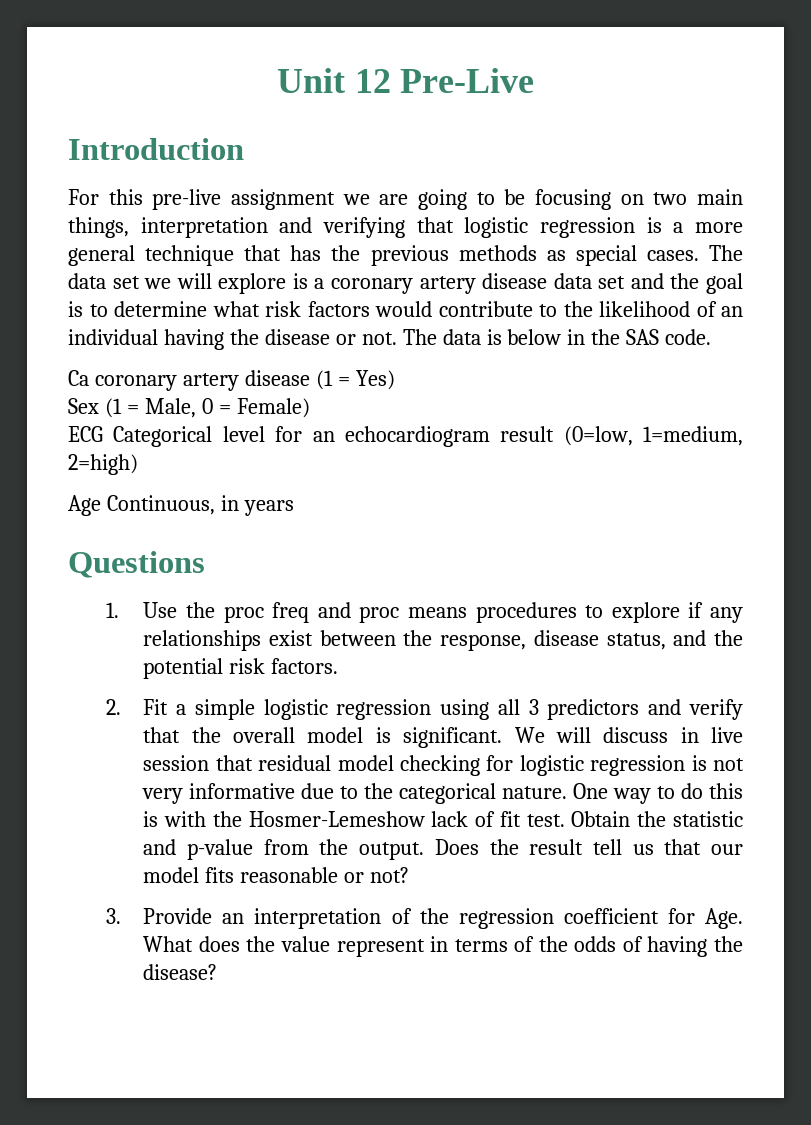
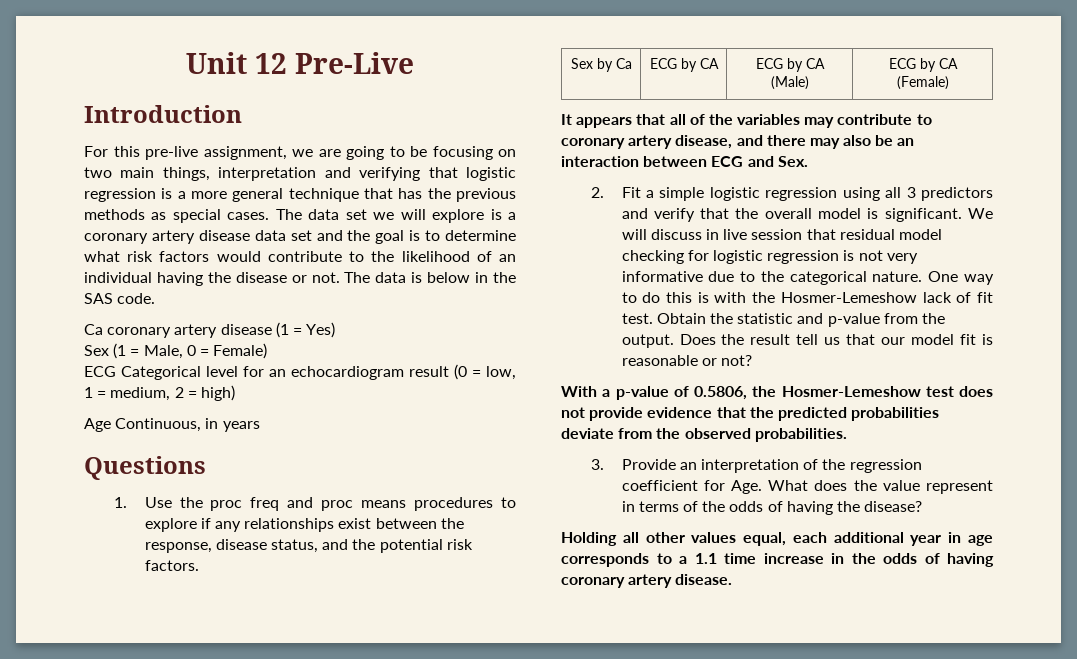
- For this pre-live assignment we are going to be focusing on two main things, interpretation and verifying that logistic regression is a more general technique that has the previous methods as special cases.
+ For this pre-live assignment, we are going to be focusing on two main things, interpretation and verifying that logistic regression is a more general technique that has the previous methods as special cases.
- ECG Categorical level for an echocardiogram result (0=low, 1=medium, 2=high)
+ ECG Categorical level for an echocardiogram result (0 = low, 1 = medium, 2 = high)
+ Sex by Ca | ECG by CA | ECG by CA (Male) | ECG by CA (Female)
+ It appears that all of the variables may contribute to coronary artery disease, and there may also be an interaction between ECG and Sex.
- Does the result tell us that our model fits reasonable or not?
+ Does the result tell us that our model fit is reasonable or not?
+ With a p-value of 0.5806, the Hosmer-Lemeshow test does not provide evidence that the predicted probabilities deviate from the observed probabilities.
+ Holding all other values equal, each additional year in age corresponds to a 1.1 time increase in the odds of having coronary artery disease.

